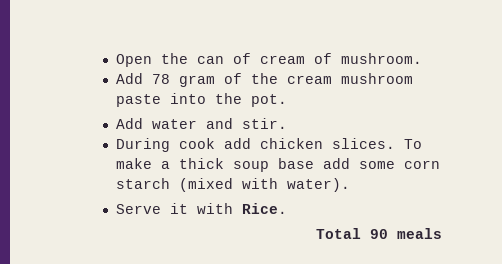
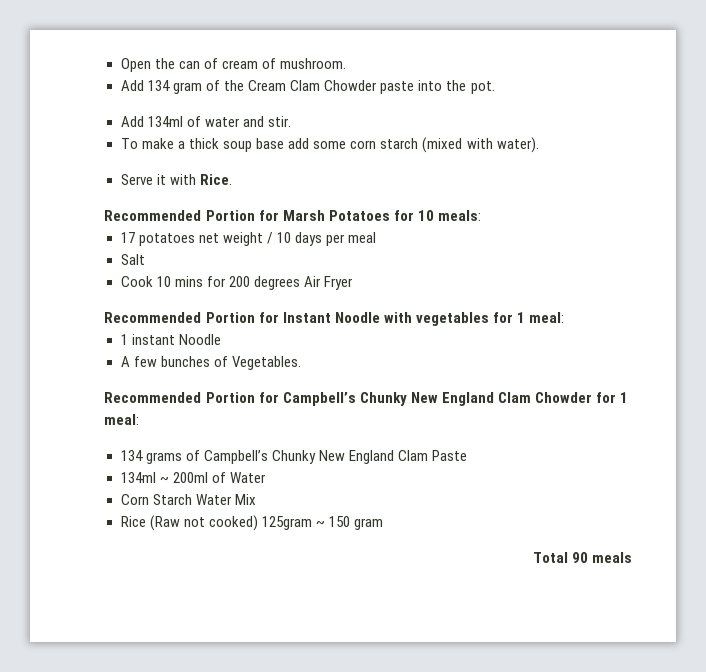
- Add 78 gram of the cream mushroom paste into the pot.
+ Add 134 gram of the Cream Clam Chowder paste into the pot.
- Add water and stir.
+ Add 134ml of water and stir.
- During cook add chicken slices.
+ Recommended Portion for Marsh Potatoes for 10 meals:
+ 17 potatoes net weight / 10 days per meal
+ Salt
+ Cook 10 mins for 200 degrees Air Fryer
+ Recommended Portion for Instant Noodle with vegetables for 1 meal:
+ 1 instant Noodle
+ A few bunches of Vegetables.
+ Recommended Portion for Campbell’s Chunky New England Clam Chowder for 1 meal:
+ 134 grams of Campbell’s Chunky New England Clam Paste
+ 134ml ~ 200ml of Water
+ Corn Starch Water Mix
+ Rice (Raw not cooked) 125gram ~ 150 gram

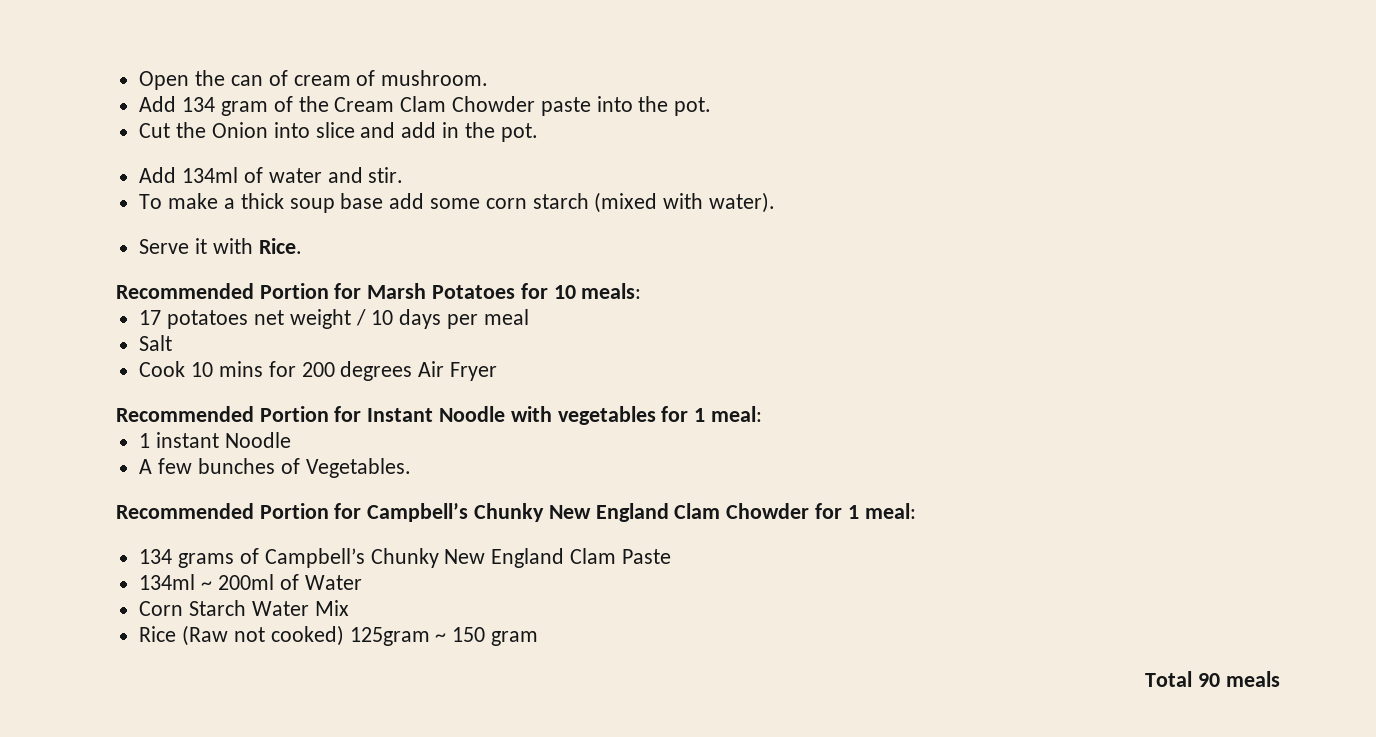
+ Cut the Onion into slice and add in the pot.

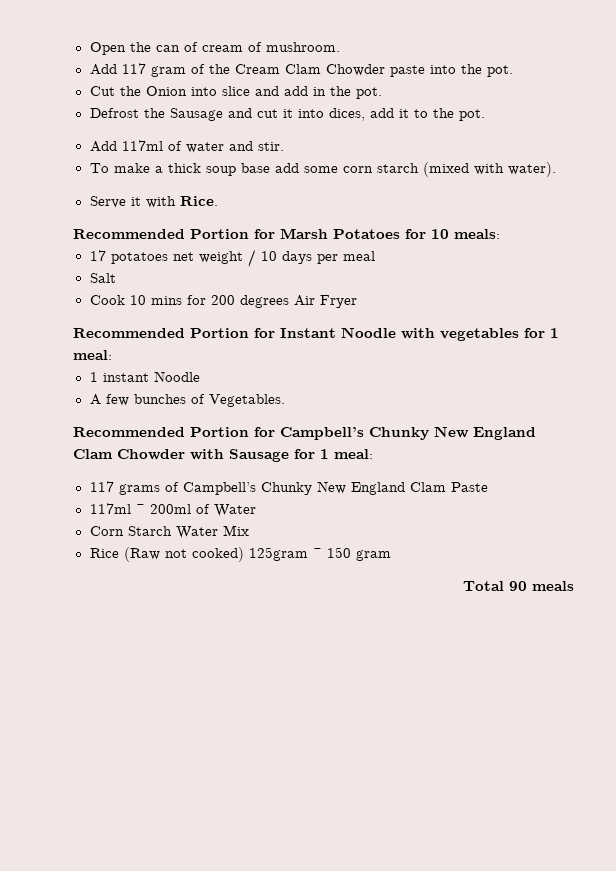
- Add 134 gram of the Cream Clam Chowder paste into the pot.
+ Add 117 gram of the Cream Clam Chowder paste into the pot.
- Add 134ml of water and stir.
+ Defrost the Sausage and cut it into dices, add it to the pot.
+ Add 117ml of water and stir.
- Recommended Portion for Campbell’s Chunky New England Clam Chowder for 1 meal:
- 134 grams of Campbell’s Chunky New England Clam Paste
+ Recommended Portion for Campbell’s Chunky New England Clam Chowder with Sausage for 1 meal:
+ 117 grams of Campbell’s Chunky New England Clam Paste
- 134ml ~ 200ml of Water
+ 117ml ~ 200ml of Water

